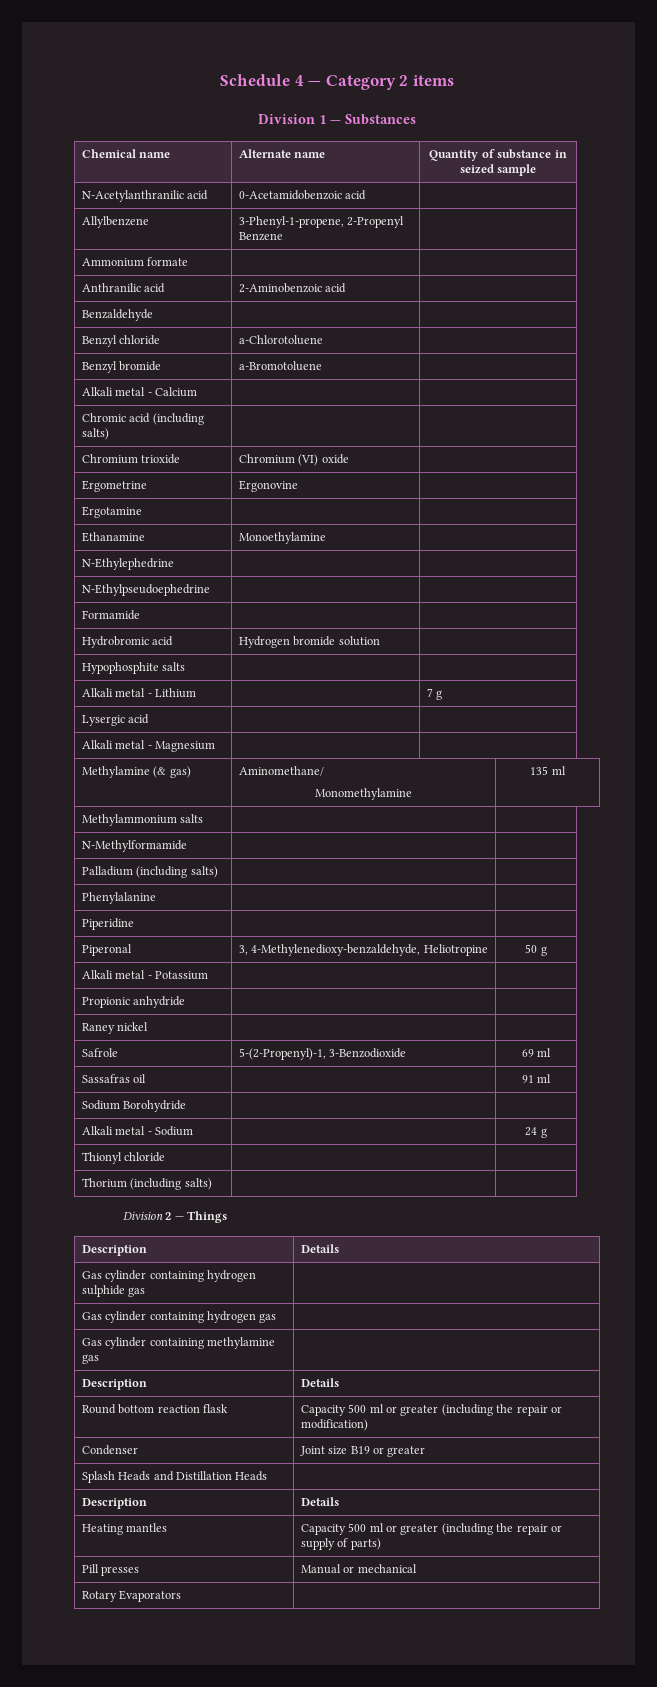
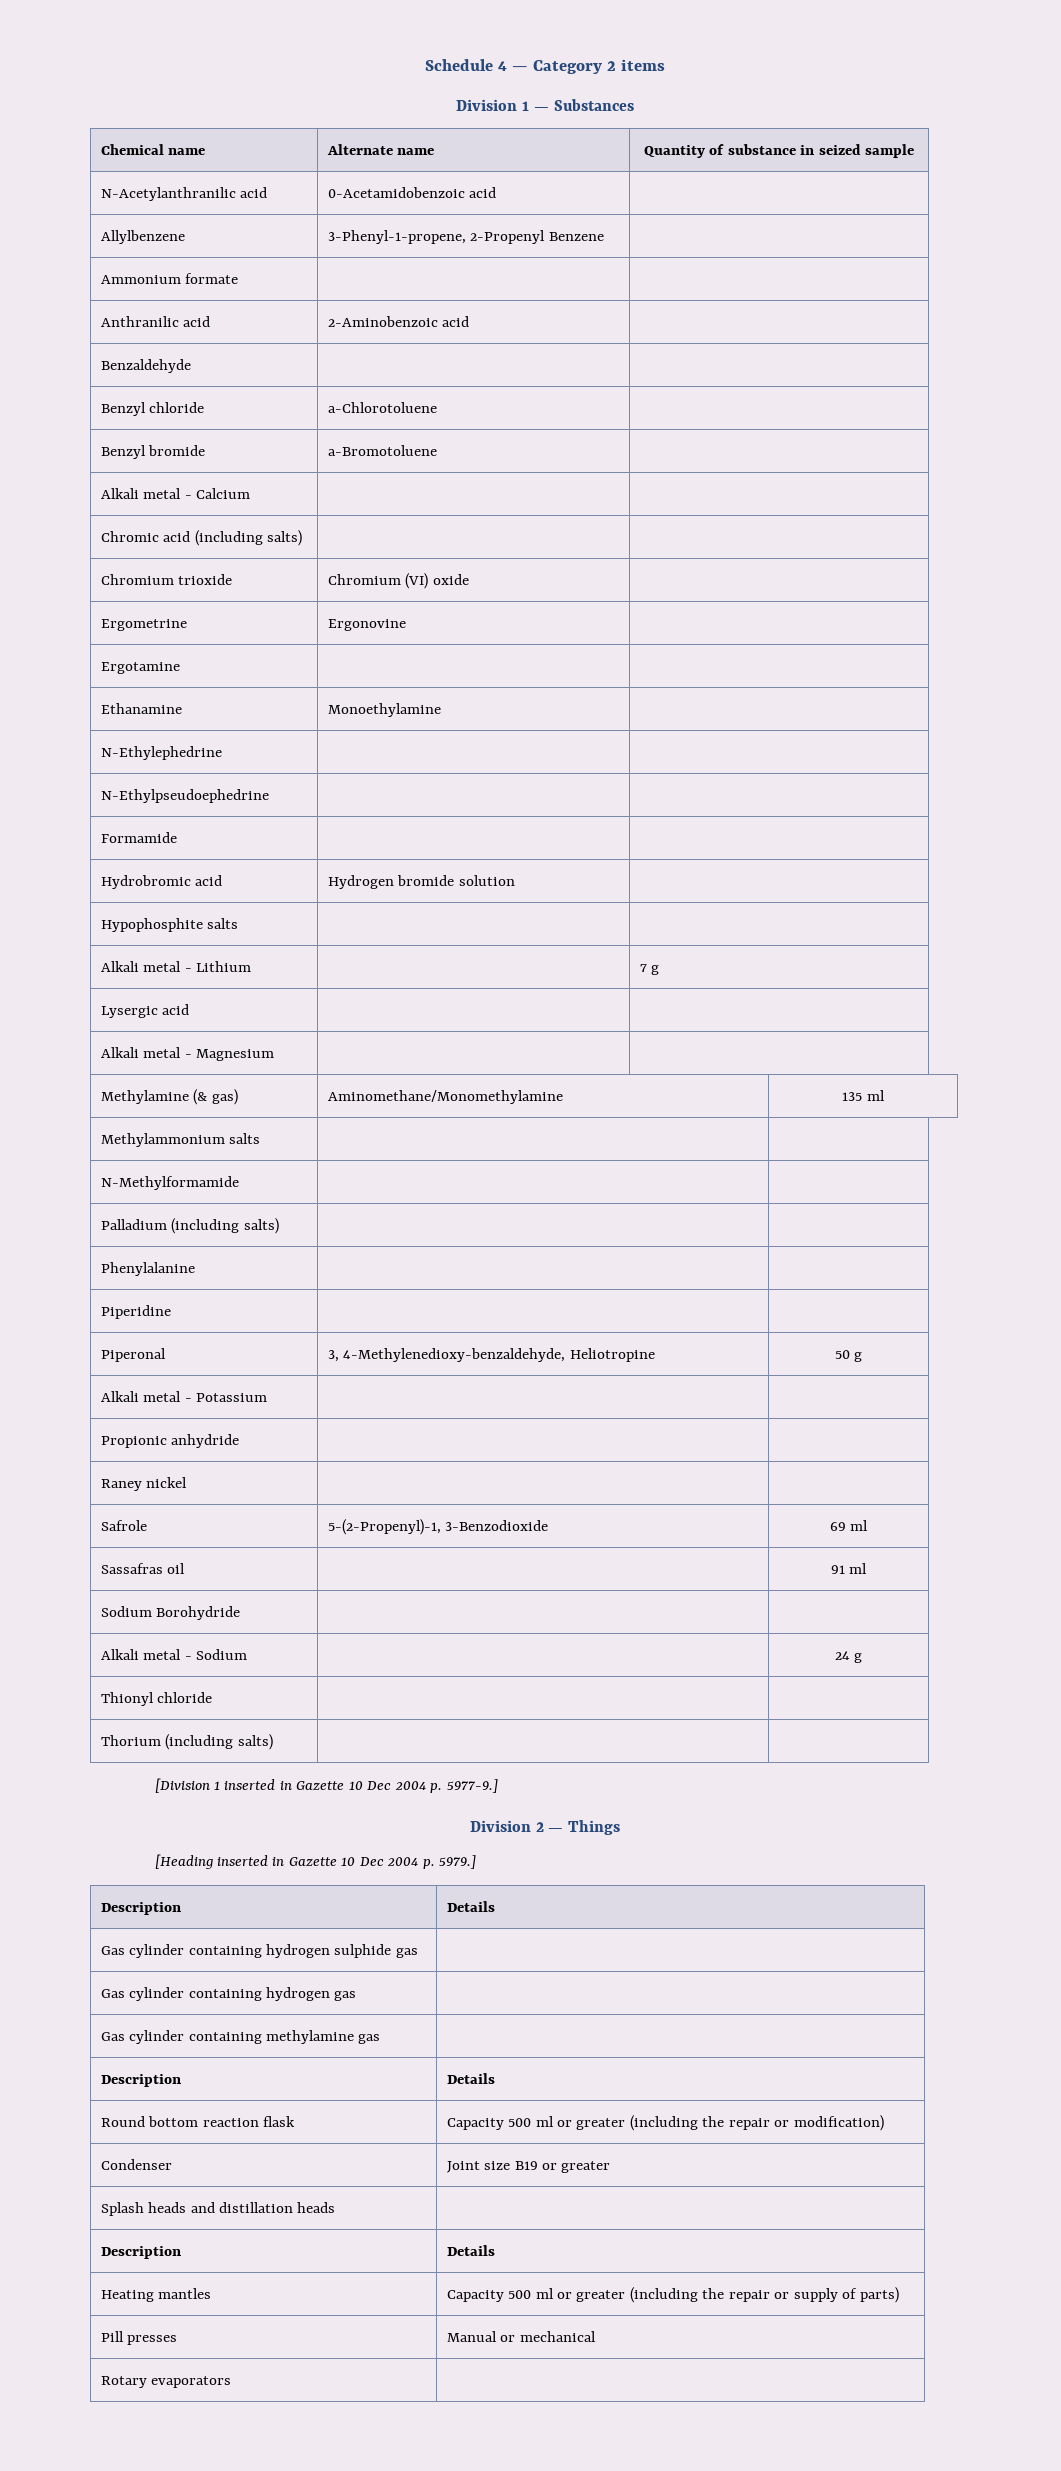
- Methylamine (& gas) | Aminomethane/
- Monomethylamine | 135 ml
+ Methylamine (& gas) | Aminomethane/Monomethylamine | 135 ml
+ [Division 1 inserted in Gazette 10 Dec 2004 p. 5977-9.]
  Division 2 — Things
+ [Heading inserted in Gazette 10 Dec 2004 p. 5979.]
- Splash Heads and Distillation Heads |
+ Splash heads and distillation heads |
- Rotary Evaporators |
+ Rotary evaporators |

